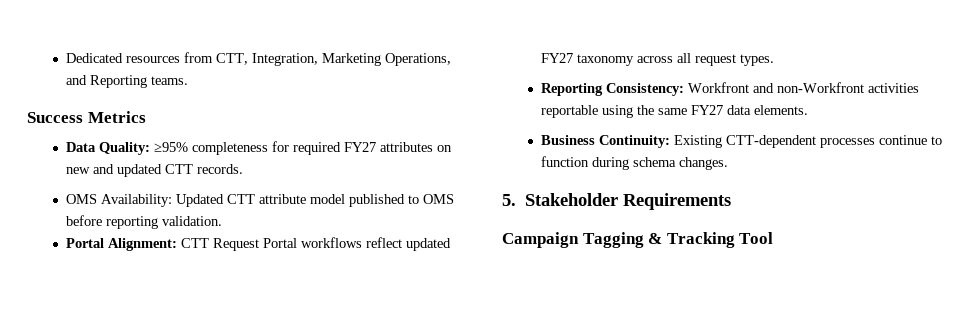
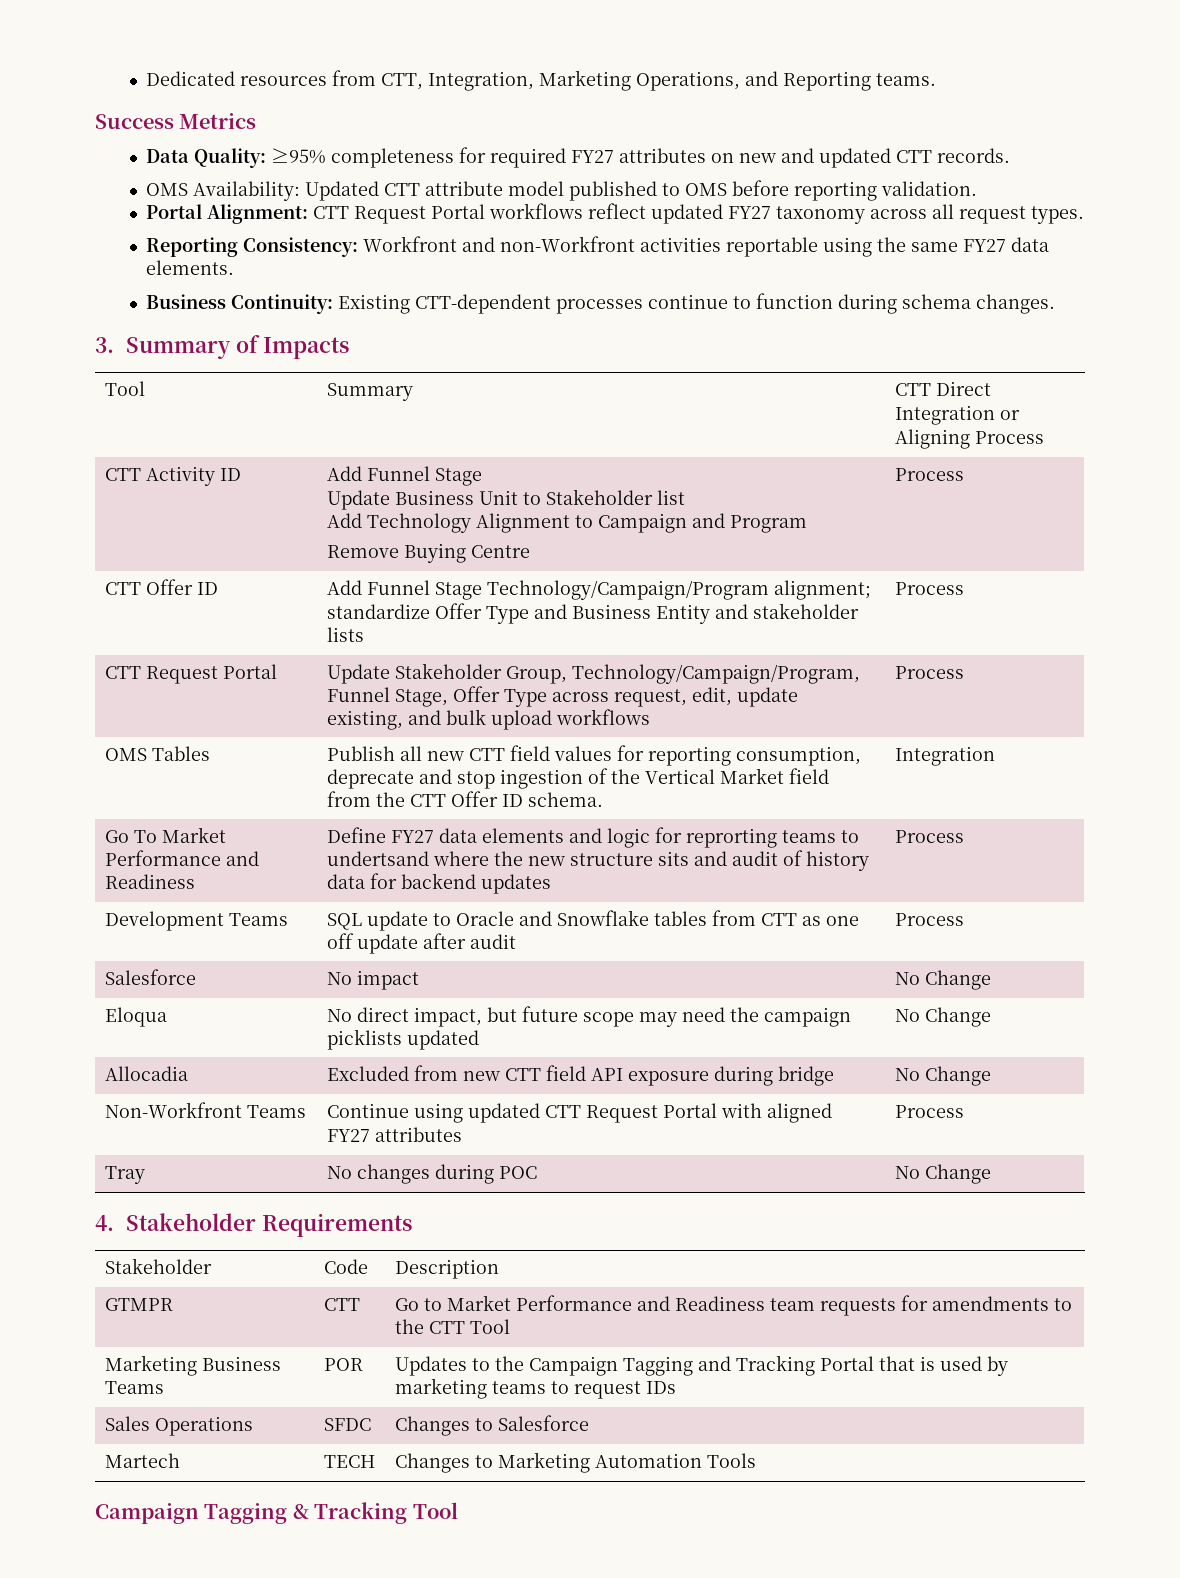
- 5. Stakeholder Requirements
+ 3. Summary of Impacts
+ Tool | Summary | CTT Direct Integration or Aligning Process
+ CTT Activity ID | Add Funnel Stage
+ Update Business Unit to Stakeholder list
+ Add Technology Alignment to Campaign and Program
+ Remove Buying Centre | Process
+ CTT Offer ID | Add Funnel Stage Technology/Campaign/Program alignment; standardize Offer Type and Business Entity and stakeholder lists | Process
+ CTT Request Portal | Update Stakeholder Group, Technology/Campaign/Program, Funnel Stage, Offer Type across request, edit, update existing, and bulk upload workflows | Process
+ OMS Tables | Publish all new CTT field values for reporting consumption, deprecate and stop ingestion of the Vertical Market field from the CTT Offer ID schema. | Integration
+ Go To Market Performance and Readiness | Define FY27 data elements and logic for reprorting teams to undertsand where the new structure sits and audit of history data for backend updates | Process
+ Development Teams | SQL update to Oracle and Snowflake tables from CTT as one off update after audit | Process
+ Salesforce | No impact | No Change
+ Eloqua | No direct impact, but future scope may need the campaign picklists updated | No Change
+ Allocadia | Excluded from new CTT field API exposure during bridge | No Change
+ Non-Workfront Teams | Continue using updated CTT Request Portal with aligned FY27 attributes | Process
+ Tray | No changes during POC | No Change
+ 4. Stakeholder Requirements
+ Stakeholder | Code | Description
+ GTMPR | CTT | Go to Market Performance and Readiness team requests for amendments to the CTT Tool
+ Marketing Business Teams | POR | Updates to the Campaign Tagging and Tracking Portal that is used by marketing teams to request IDs
+ Sales Operations | SFDC | Changes to Salesforce
+ Martech | TECH | Changes to Marketing Automation Tools

